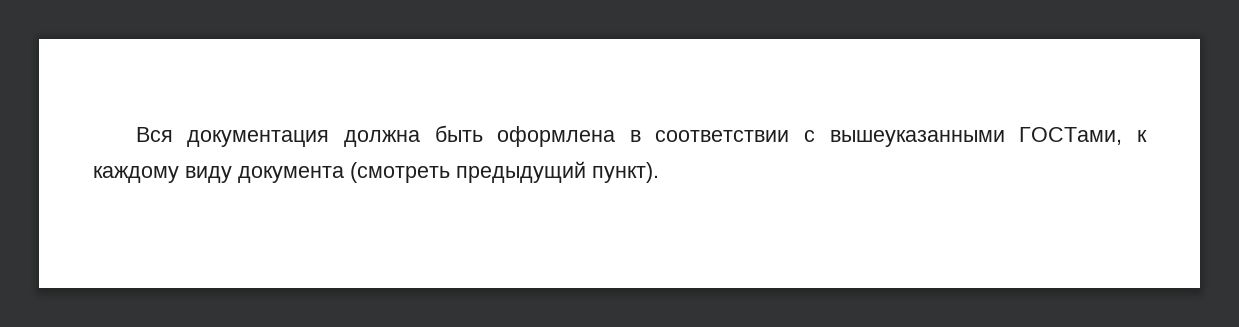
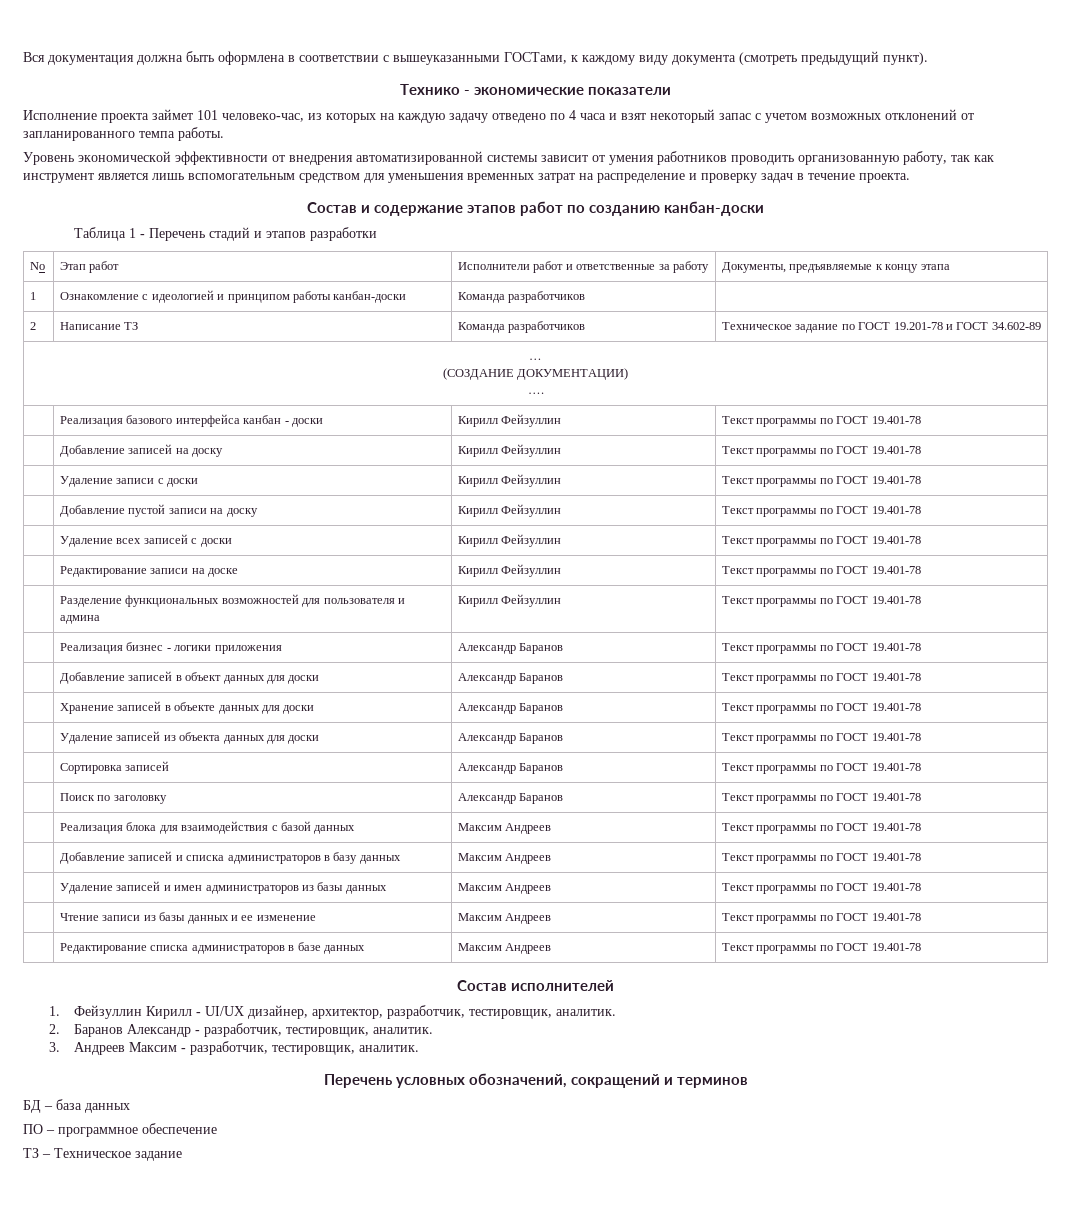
+ Технико - экономические показатели
+ Исполнение проекта займет 101 человеко-час, из которых на каждую задачу отведено по 4 часа и взят некоторый запас с учетом возможных отклонений от запланированного темпа работы.
+ Уровень экономической эффективности от внедрения автоматизированной системы зависит от умения работников проводить организованную работу, так как инструмент является лишь вспомогательным средством для уменьшения временных затрат на распределение и проверку задач в течение проекта.
+ Состав и содержание этапов работ по созданию канбан-доски
+ Таблица 1 - Перечень стадий и этапов разработки
+ No | Этап работ | Исполнители работ и ответственные за работу | Документы, предъявляемые к концу этапа
+ 1 | Ознакомление с идеологией и принципом работы канбан-доски | Команда разработчиков |
+ 2 | Написание ТЗ | Команда разработчиков | Техническое задание по ГОСТ 19.201-78 и ГОСТ 34.602-89
+ …
+ (СОЗДАНИЕ ДОКУМЕНТАЦИИ)
+ ….
+ | Реализация базового интерфейса канбан - доски | Кирилл Фейзуллин | Текст программы по ГОСТ 19.401-78
+ | Добавление записей на доску | Кирилл Фейзуллин | Текст программы по ГОСТ 19.401-78
+ | Удаление записи с доски | Кирилл Фейзуллин | Текст программы по ГОСТ 19.401-78
+ | Добавление пустой записи на доску | Кирилл Фейзуллин | Текст программы по ГОСТ 19.401-78
+ | Удаление всех записей с доски | Кирилл Фейзуллин | Текст программы по ГОСТ 19.401-78
+ | Редактирование записи на доске | Кирилл Фейзуллин | Текст программы по ГОСТ 19.401-78
+ | Разделение функциональных возможностей для пользователя и админа | Кирилл Фейзуллин | Текст программы по ГОСТ 19.401-78
+ | Реализация бизнес - логики приложения | Александр Баранов | Текст программы по ГОСТ 19.401-78
+ | Добавление записей в объект данных для доски | Александр Баранов | Текст программы по ГОСТ 19.401-78
+ | Хранение записей в объекте данных для доски | Александр Баранов | Текст программы по ГОСТ 19.401-78
+ | Удаление записей из объекта данных для доски | Александр Баранов | Текст программы по ГОСТ 19.401-78
+ | Сортировка записей | Александр Баранов | Текст программы по ГОСТ 19.401-78
+ | Поиск по заголовку | Александр Баранов | Текст программы по ГОСТ 19.401-78
+ | Реализация блока для взаимодействия с базой данных | Максим Андреев | Текст программы по ГОСТ 19.401-78
+ | Добавление записей и списка администраторов в базу данных | Максим Андреев | Текст программы по ГОСТ 19.401-78
+ | Удаление записей и имен администраторов из базы данных | Максим Андреев | Текст программы по ГОСТ 19.401-78
+ | Чтение записи из базы данных и ее изменение | Максим Андреев | Текст программы по ГОСТ 19.401-78
+ | Редактирование списка администраторов в базе данных | Максим Андреев | Текст программы по ГОСТ 19.401-78
+ Состав исполнителей
+ 1. Фейзуллин Кирилл - UI/UX дизайнер, архитектор, разработчик, тестировщик, аналитик.
+ 2. Баранов Александр - разработчик, тестировщик, аналитик.
+ 3. Андреев Максим - разработчик, тестировщик, аналитик.
+ Перечень условных обозначений, сокращений и терминов
+ БД – база данных
+ ПО – программное обеспечение
+ ТЗ – Техническое задание

